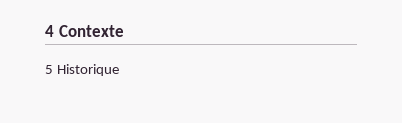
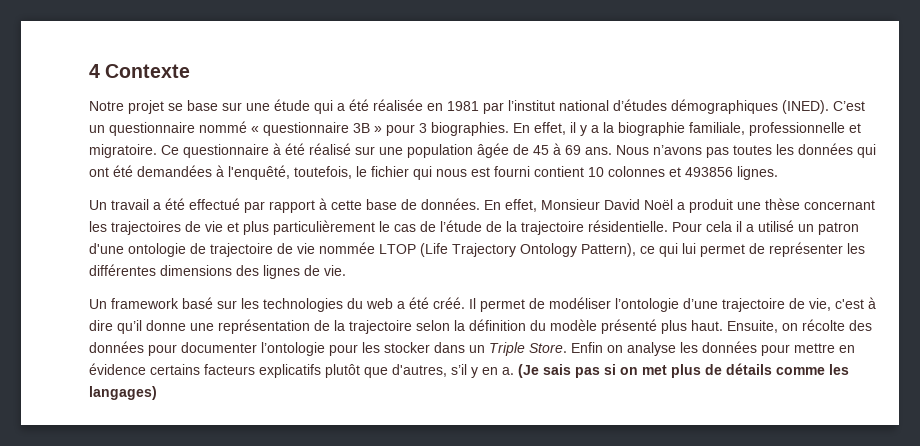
- 5 Historique
+ Notre projet se base sur une étude qui a été réalisée en 1981 par l’institut national d’études démographiques (INED). C’est un questionnaire nommé « questionnaire 3B » pour 3 biographies. En effet, il y a la biographie familiale, professionnelle et migratoire. Ce questionnaire à été réalisé sur une population âgée de 45 à 69 ans. Nous n’avons pas toutes les données qui ont été demandées à l'enquêté, toutefois, le fichier qui nous est fourni contient 10 colonnes et 493856 lignes.
+ Un travail a été effectué par rapport à cette base de données. En effet, Monsieur David Noël a produit une thèse concernant les trajectoires de vie et plus particulièrement le cas de l’étude de la trajectoire résidentielle. Pour cela il a utilisé un patron d'une ontologie de trajectoire de vie nommée LTOP (Life Trajectory Ontology Pattern), ce qui lui permet de représenter les différentes dimensions des lignes de vie.
+ Un framework basé sur les technologies du web a été créé. Il permet de modéliser l’ontologie d’une trajectoire de vie, c'est à dire qu’il donne une représentation de la trajectoire selon la définition du modèle présenté plus haut. Ensuite, on récolte des données pour documenter l’ontologie pour les stocker dans un Triple Store. Enfin on analyse les données pour mettre en évidence certains facteurs explicatifs plutôt que d'autres, s’il y en a. (Je sais pas si on met plus de détails comme les langages)

